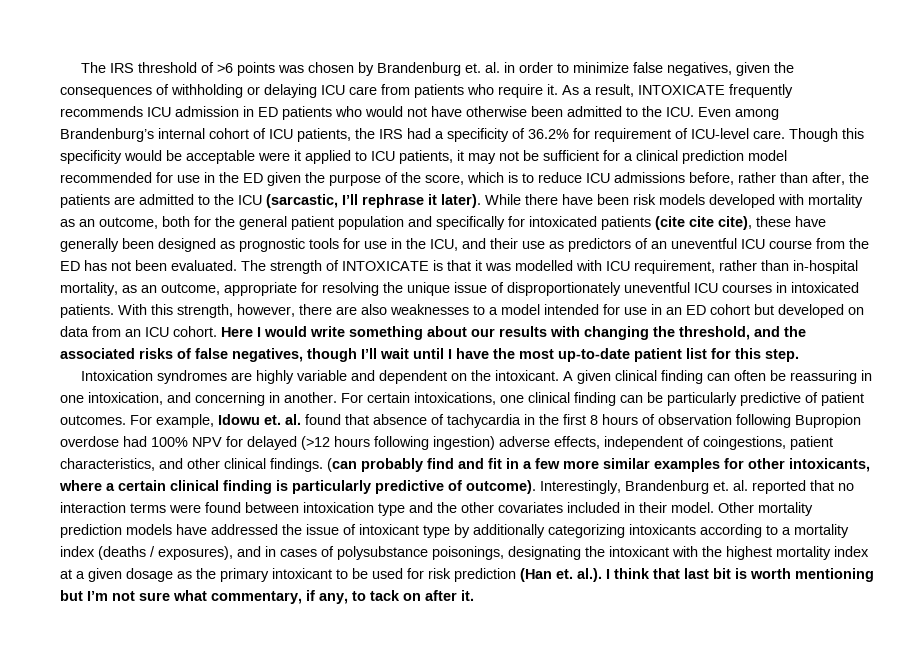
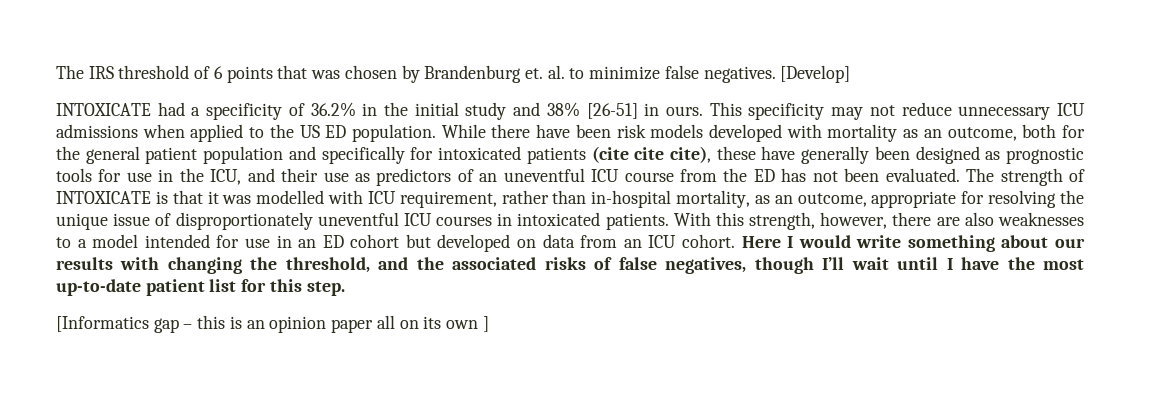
- The IRS threshold of >6 points was chosen by Brandenburg et. al. in order to minimize false negatives, given the consequences of withholding or delaying ICU care from patients who require it. As a result, INTOXICATE frequently recommends ICU admission in ED patients who would not have otherwise been admitted to the ICU. Even among Brandenburg’s internal cohort of ICU patients, the IRS had a specificity of 36.2% for requirement of ICU-level care. Though this specificity would be acceptable were it applied to ICU patients, it may not be sufficient for a clinical prediction model recommended for use in the ED given the purpose of the score, which is to reduce ICU admissions before, rather than after, the patients are admitted to the ICU (sarcastic, I’ll rephrase it later).
+ The IRS threshold of 6 points that was chosen by Brandenburg et. al. to minimize false negatives. [Develop]
+ INTOXICATE had a specificity of 36.2% in the initial study and 38% [26-51] in ours. This specificity may not reduce unnecessary ICU admissions when applied to the US ED population.
- Intoxication syndromes are highly variable and dependent on the intoxicant. A given clinical finding can often be reassuring in one intoxication, and concerning in another. For certain intoxications, one clinical finding can be particularly predictive of patient outcomes. For example, Idowu et. al. found that absence of tachycardia in the first 8 hours of observation following Bupropion overdose had 100% NPV for delayed (>12 hours following ingestion) adverse effects, independent of coingestions, patient characteristics, and other clinical findings. (can probably find and fit in a few more similar examples for other intoxicants, where a certain clinical finding is particularly predictive of outcome). Interestingly, Brandenburg et. al. reported that no interaction terms were found between intoxication type and the other covariates included in their model. Other mortality prediction models have addressed the issue of intoxicant type by additionally categorizing intoxicants according to a mortality index (deaths / exposures), and in cases of polysubstance poisonings, designating the intoxicant with the highest mortality index at a given dosage as the primary intoxicant to be used for risk prediction (Han et. al.). I think that last bit is worth mentioning but I’m not sure what commentary, if any, to tack on after it.
+ [Informatics gap – this is an opinion paper all on its own ]

